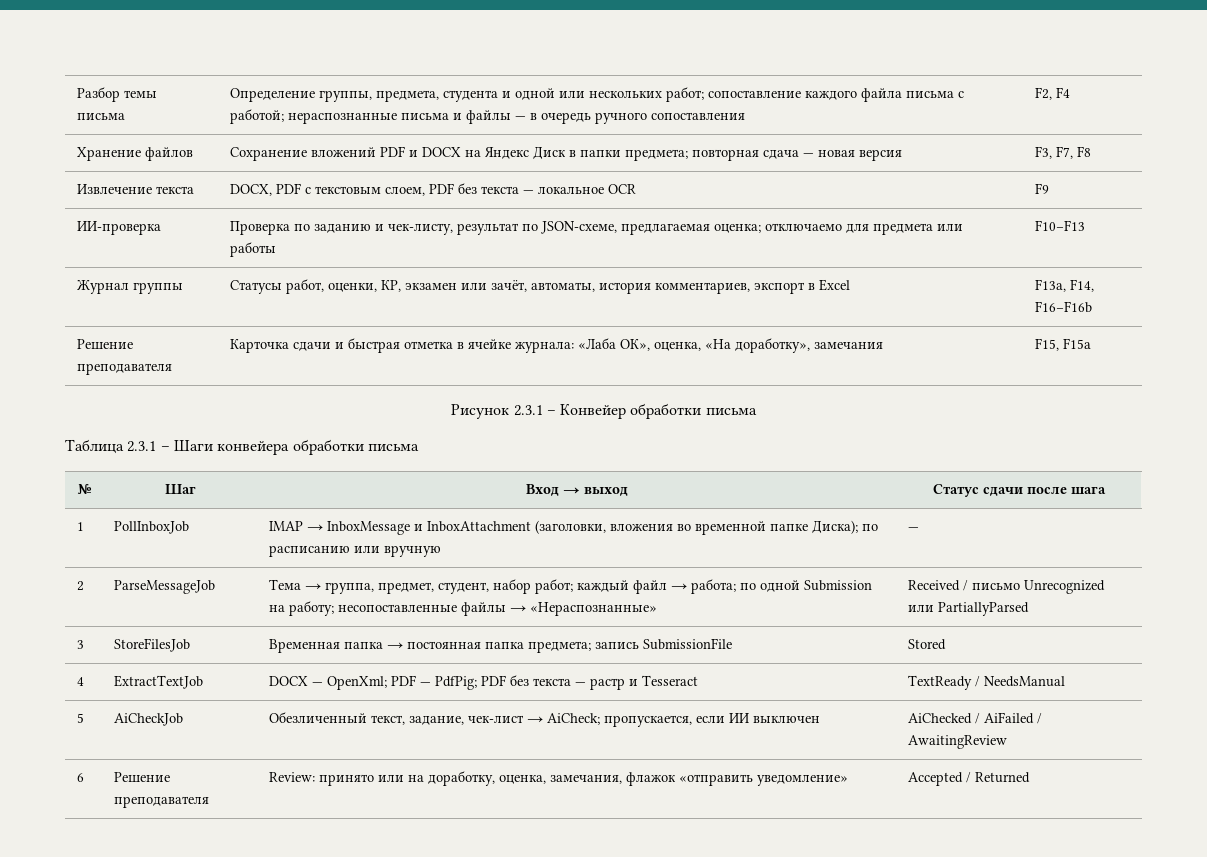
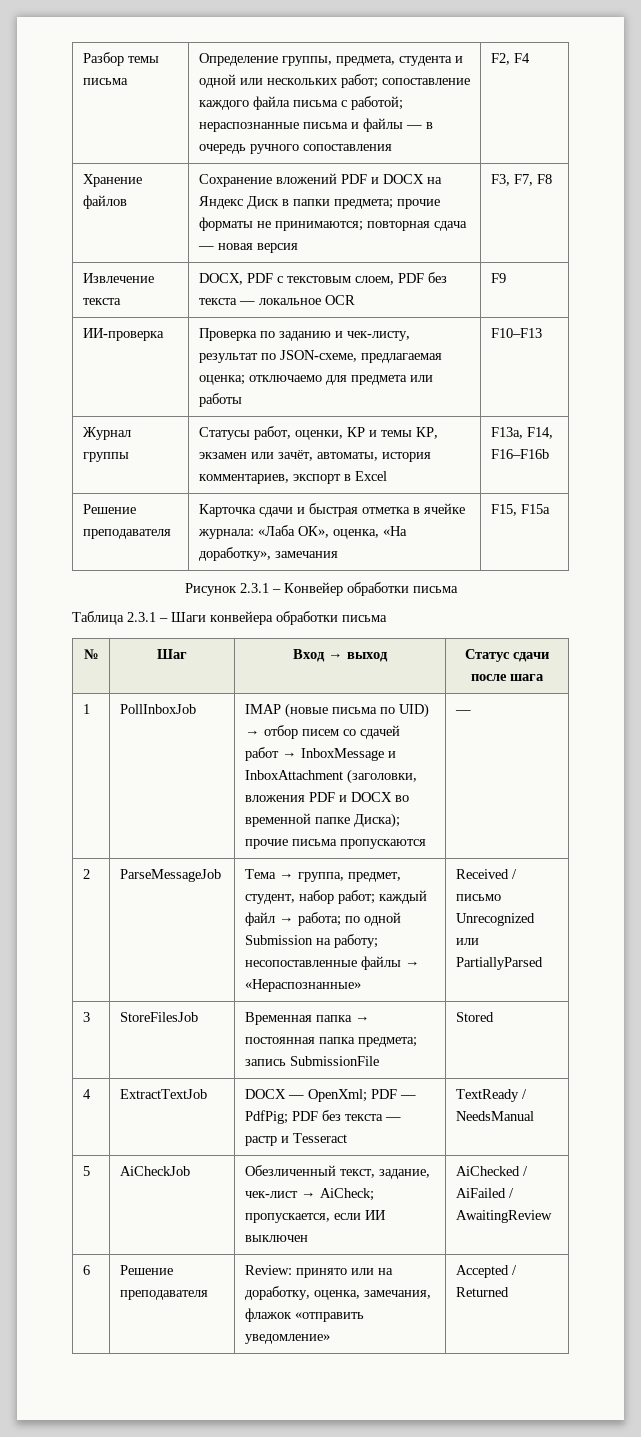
- Хранение файлов | Сохранение вложений PDF и DOCX на Яндекс Диск в папки предмета; повторная сдача — новая версия | F3, F7, F8
+ Хранение файлов | Сохранение вложений PDF и DOCX на Яндекс Диск в папки предмета; прочие форматы не принимаются; повторная сдача — новая версия | F3, F7, F8
- Журнал группы | Статусы работ, оценки, КР, экзамен или зачёт, автоматы, история комментариев, экспорт в Excel | F13a, F14, F16–F16b
+ Журнал группы | Статусы работ, оценки, КР и темы КР, экзамен или зачёт, автоматы, история комментариев, экспорт в Excel | F13a, F14, F16–F16b
- 1 | PollInboxJob | IMAP → InboxMessage и InboxAttachment (заголовки, вложения во временной папке Диска); по расписанию или вручную | —
+ 1 | PollInboxJob | IMAP (новые письма по UID) → отбор писем со сдачей работ → InboxMessage и InboxAttachment (заголовки, вложения PDF и DOCX во временной папке Диска); прочие письма пропускаются | —

